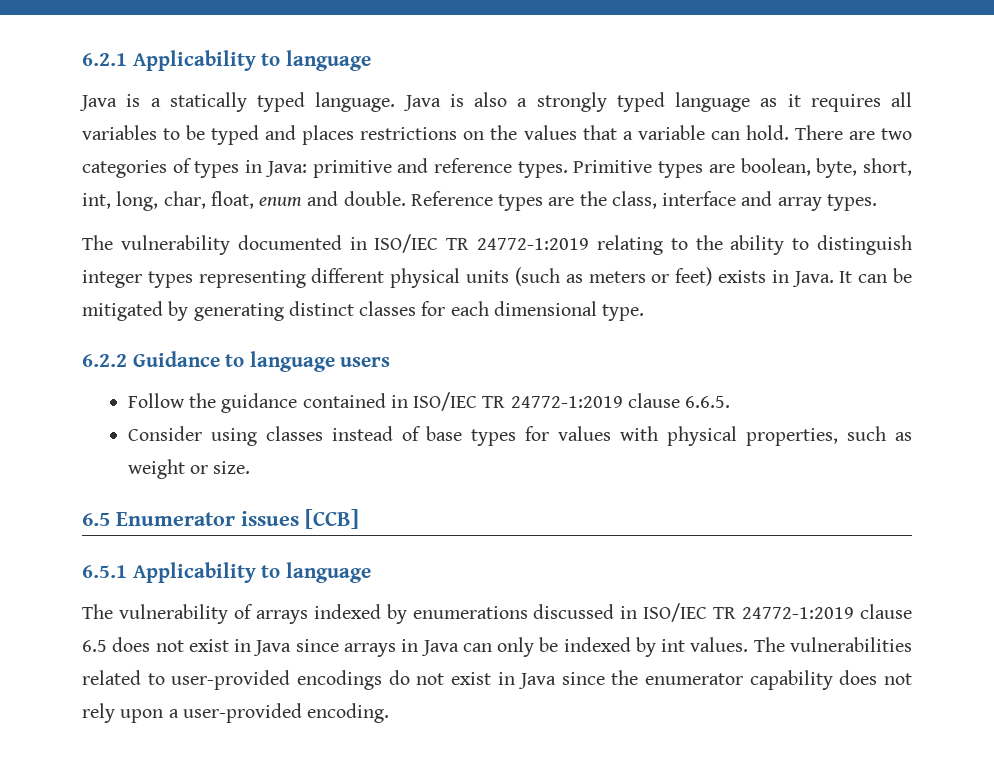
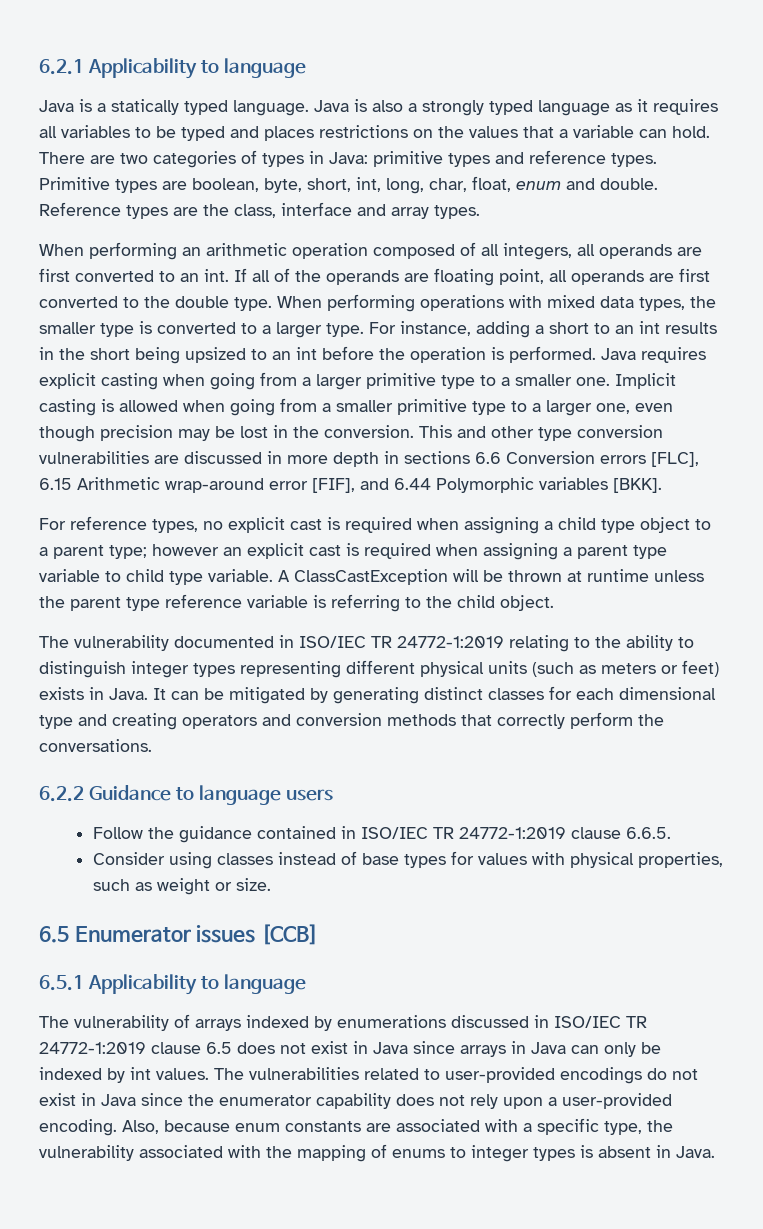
- There are two categories of types in Java: primitive and reference types.
+ There are two categories of types in Java: primitive types and reference types.
+ When performing an arithmetic operation composed of all integers, all operands are first converted to an int. If all of the operands are floating point, all operands are first converted to the double type. When performing operations with mixed data types, the smaller type is converted to a larger type. For instance, adding a short to an int results in the short being upsized to an int before the operation is performed. Java requires explicit casting when going from a larger primitive type to a smaller one. Implicit casting is allowed when going from a smaller primitive type to a larger one, even though precision may be lost in the conversion. This and other type conversion vulnerabilities are discussed in more depth in sections 6.6 Conversion errors [FLC], 6.15 Arithmetic wrap-around error [FIF], and 6.44 Polymorphic variables [BKK].
+ For reference types, no explicit cast is required when assigning a child type object to a parent type; however an explicit cast is required when assigning a parent type variable to child type variable. A ClassCastException will be thrown at runtime unless the parent type reference variable is referring to the child object.
- It can be mitigated by generating distinct classes for each dimensional type.
+ It can be mitigated by generating distinct classes for each dimensional type and creating operators and conversion methods that correctly perform the conversations.
+ Also, because enum constants are associated with a specific type, the vulnerability associated with the mapping of enums to integer types is absent in Java.

